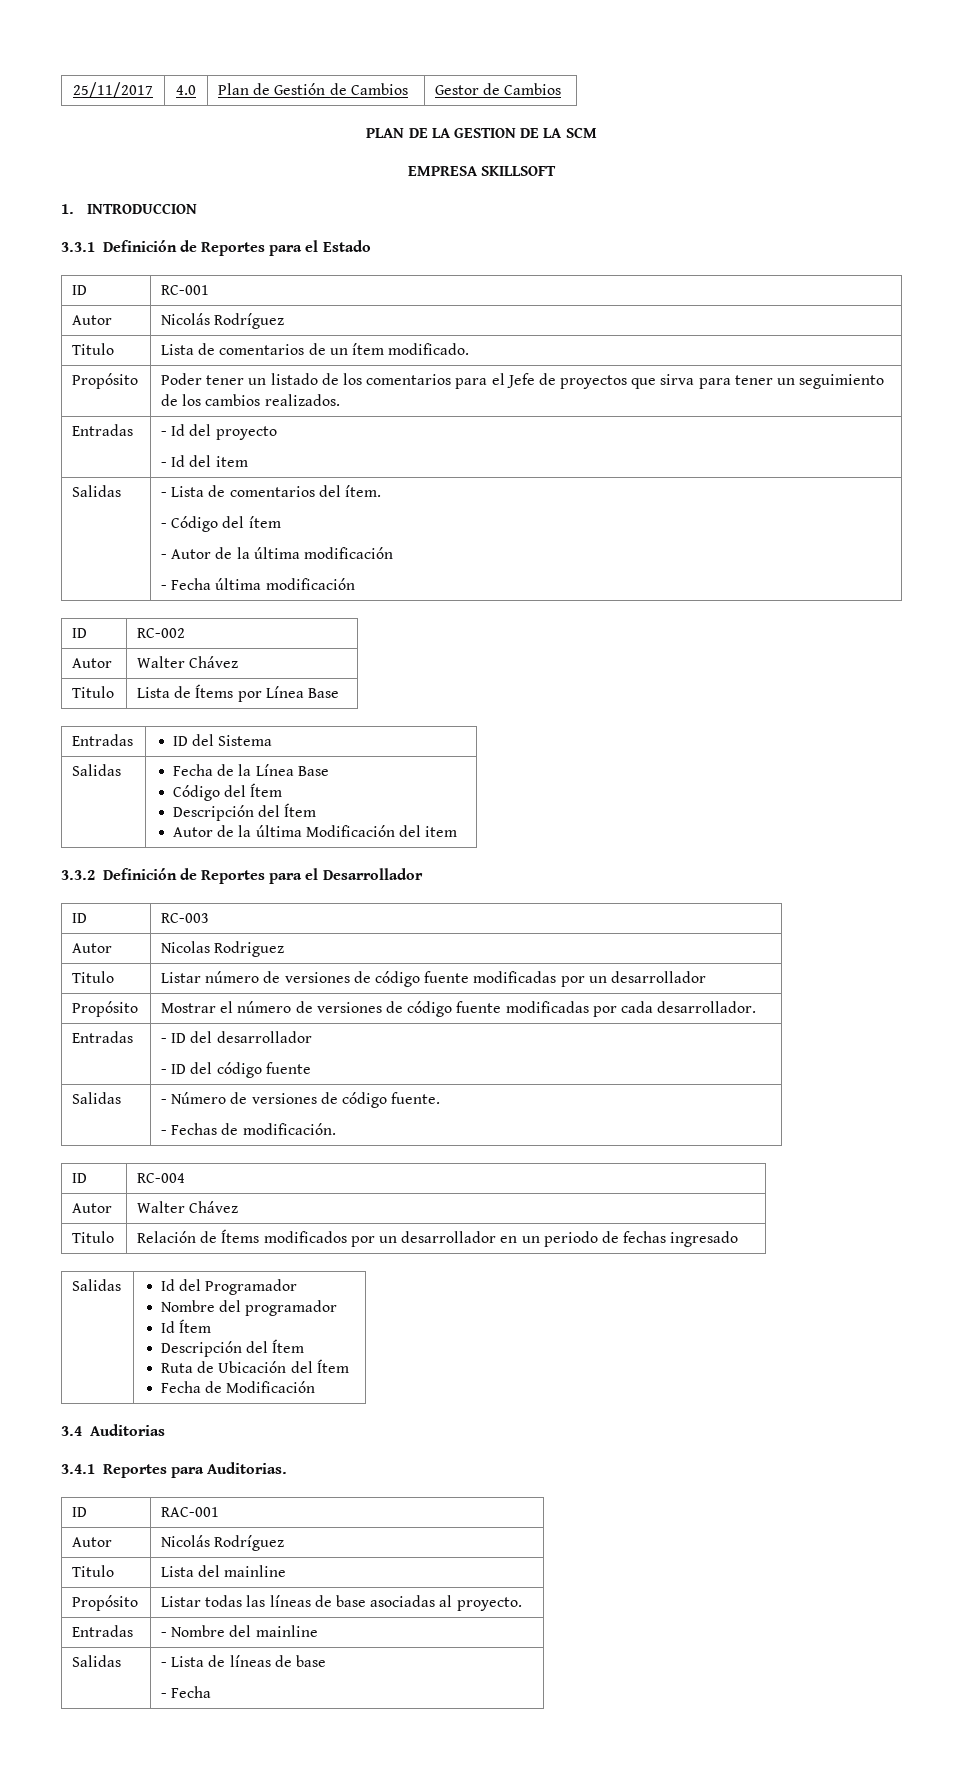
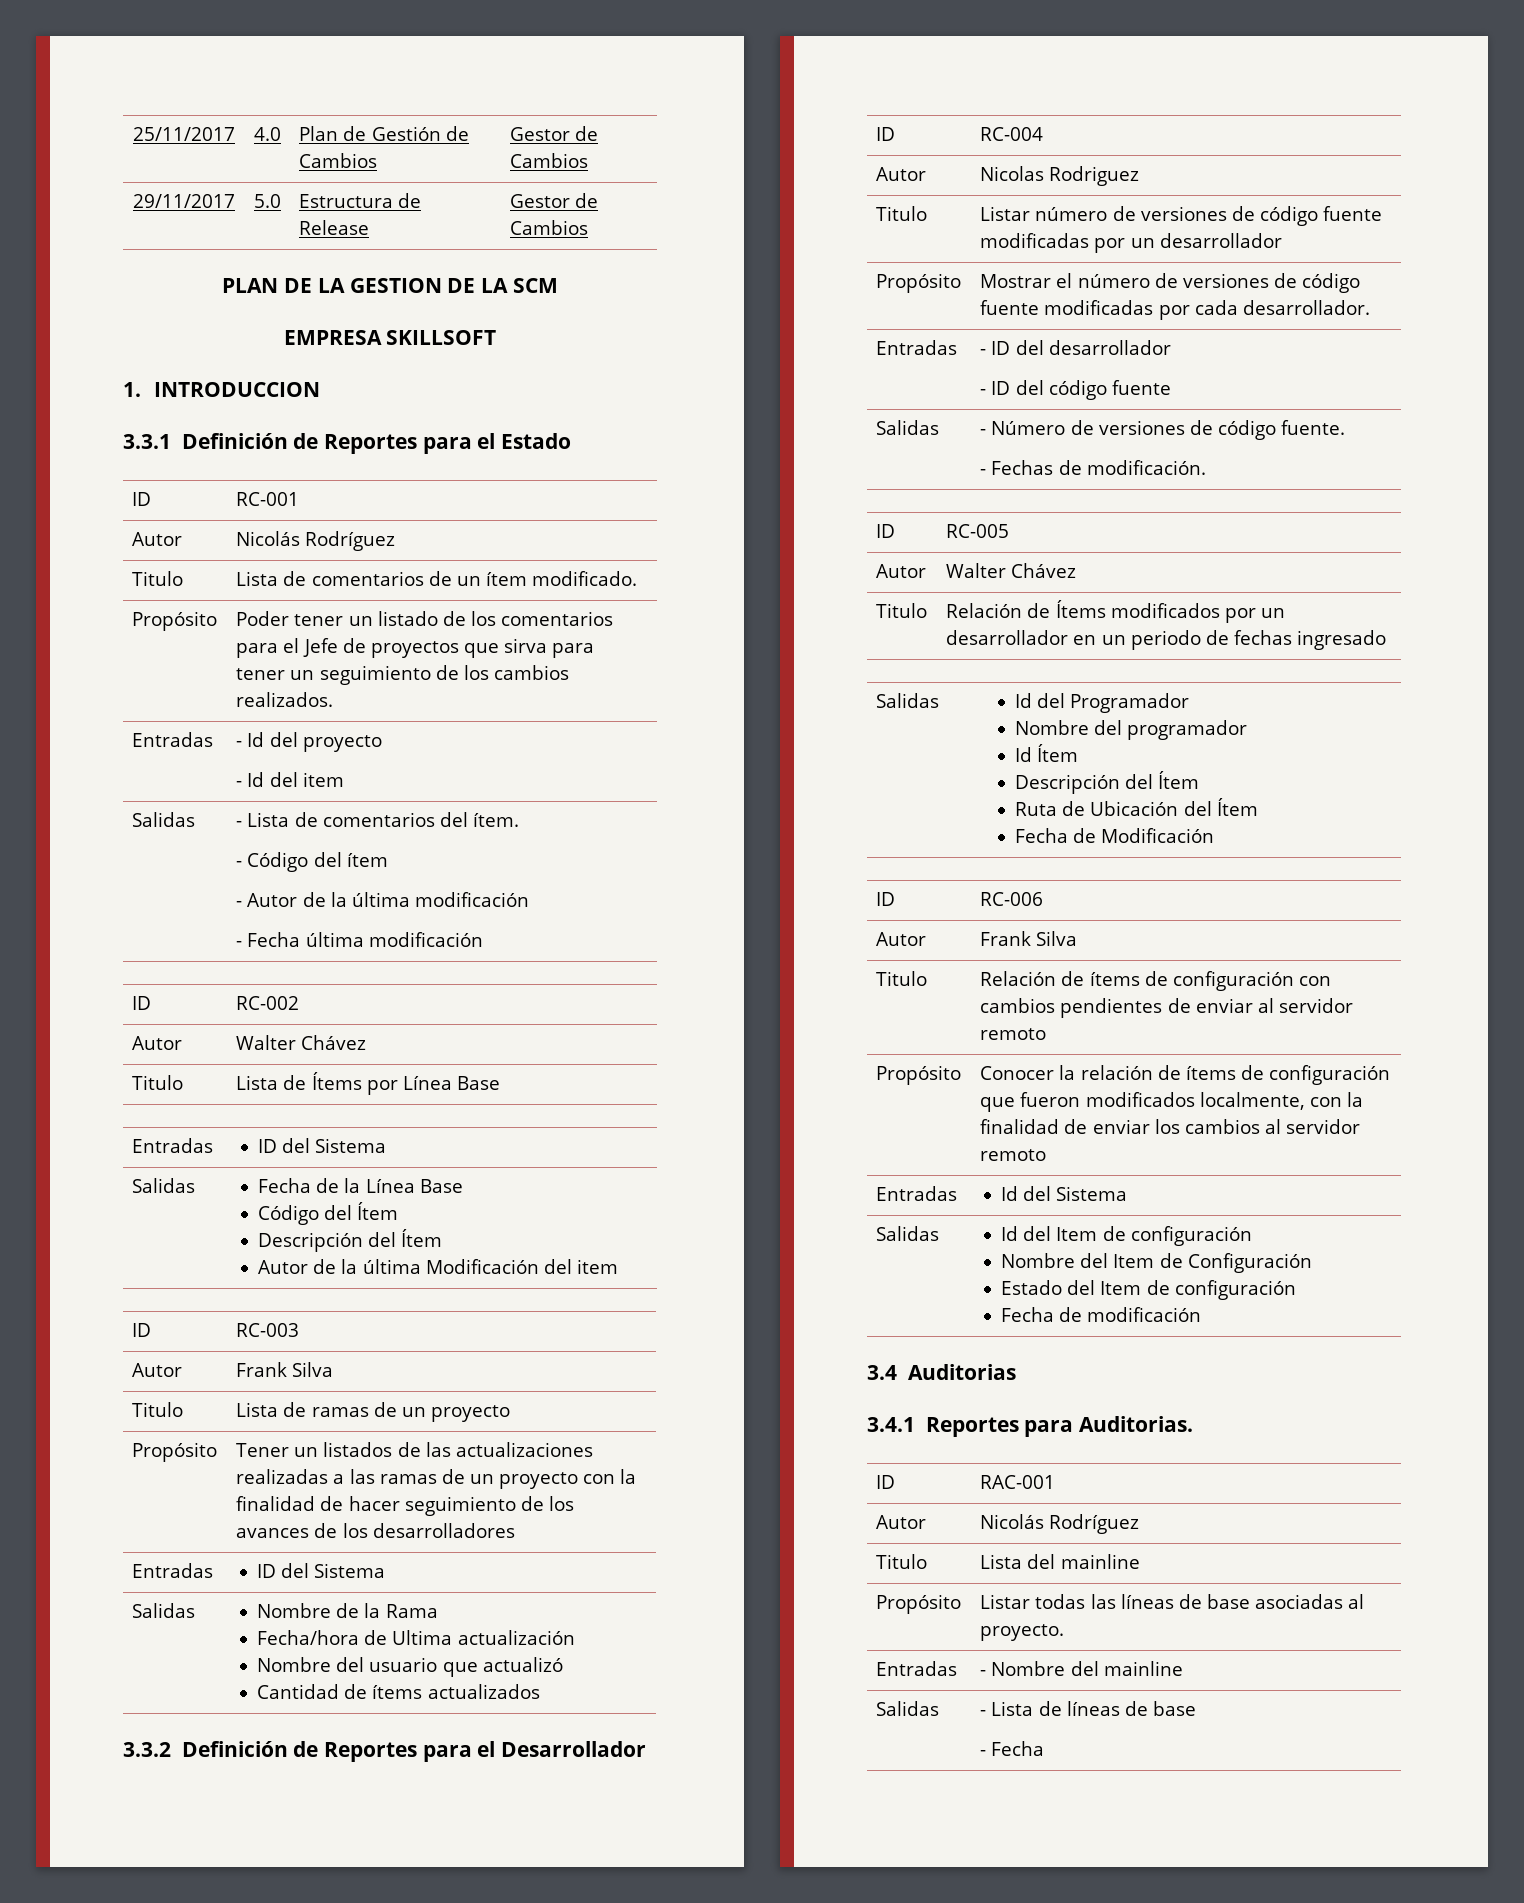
+ 29/11/2017 | 5.0 | Estructura de Release | Gestor de Cambios
+ ID | RC-003
+ Autor | Frank Silva
+ Titulo | Lista de ramas de un proyecto
+ Propósito | Tener un listados de las actualizaciones realizadas a las ramas de un proyecto con la finalidad de hacer seguimiento de los avances de los desarrolladores
+ Entradas | ID del Sistema
+ Salidas | Nombre de la Rama
+ Fecha/hora de Ultima actualización
+ Nombre del usuario que actualizó
+ Cantidad de ítems actualizados
- ID | RC-003
+ ID | RC-004
- ID | RC-004
+ ID | RC-005
+ ID | RC-006
+ Autor | Frank Silva
+ Titulo | Relación de ítems de configuración con cambios pendientes de enviar al servidor remoto
+ Propósito | Conocer la relación de ítems de configuración que fueron modificados localmente, con la finalidad de enviar los cambios al servidor remoto
+ Entradas | Id del Sistema
+ Salidas | Id del Item de configuración
+ Nombre del Item de Configuración
+ Estado del Item de configuración
+ Fecha de modificación

